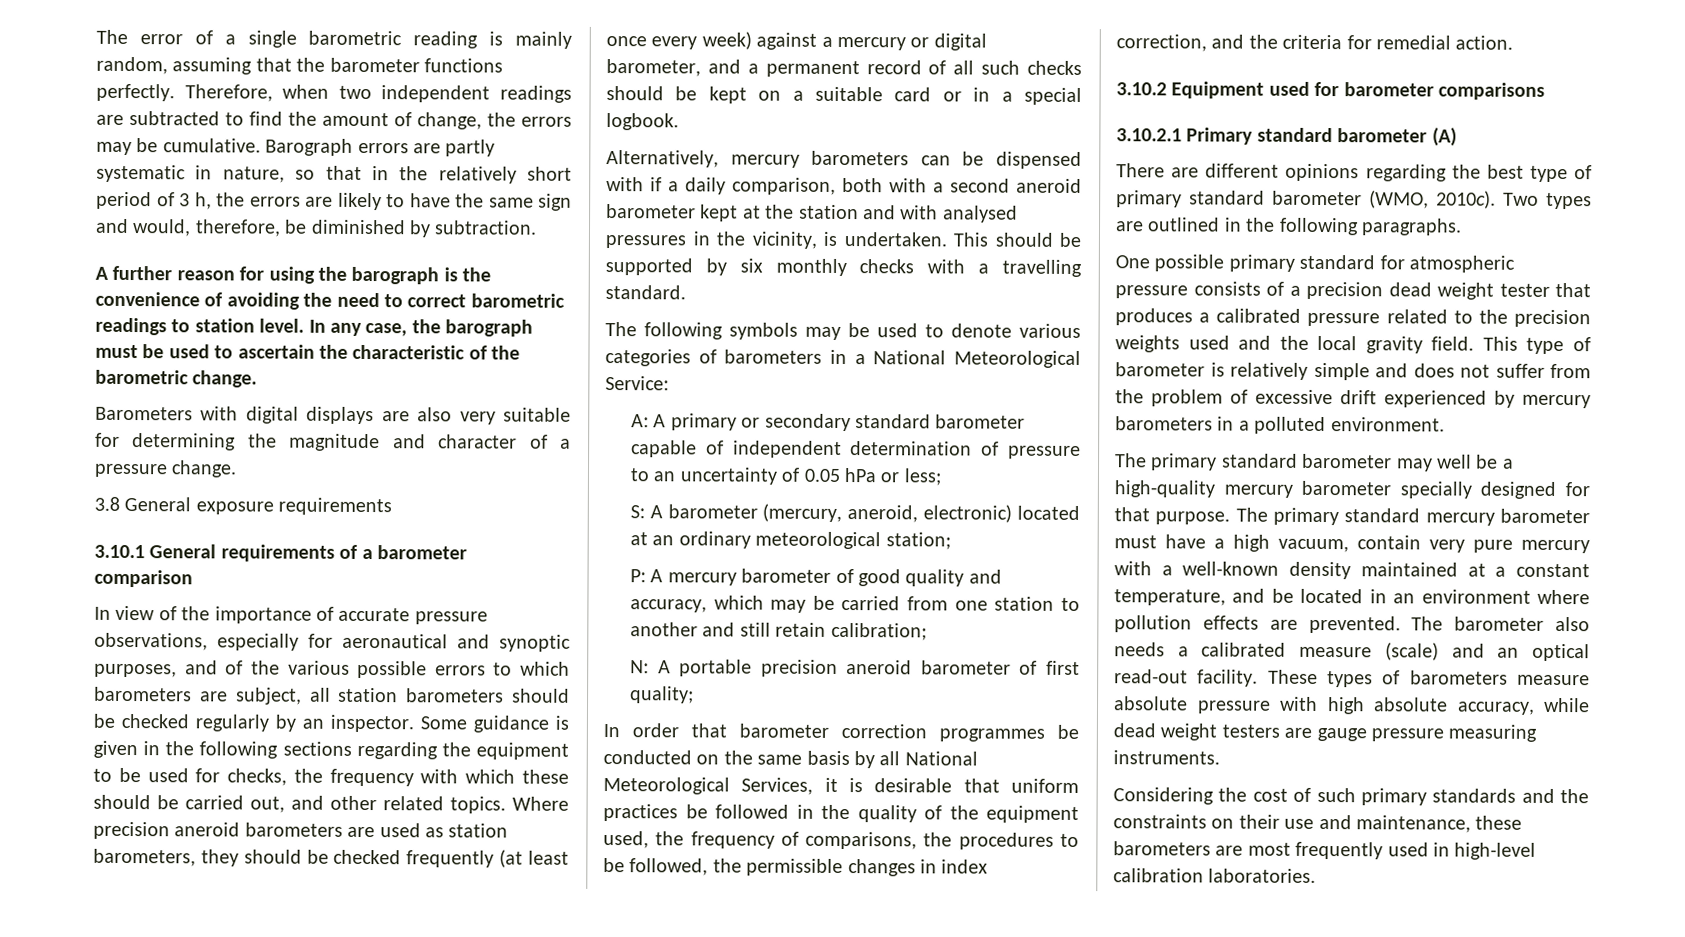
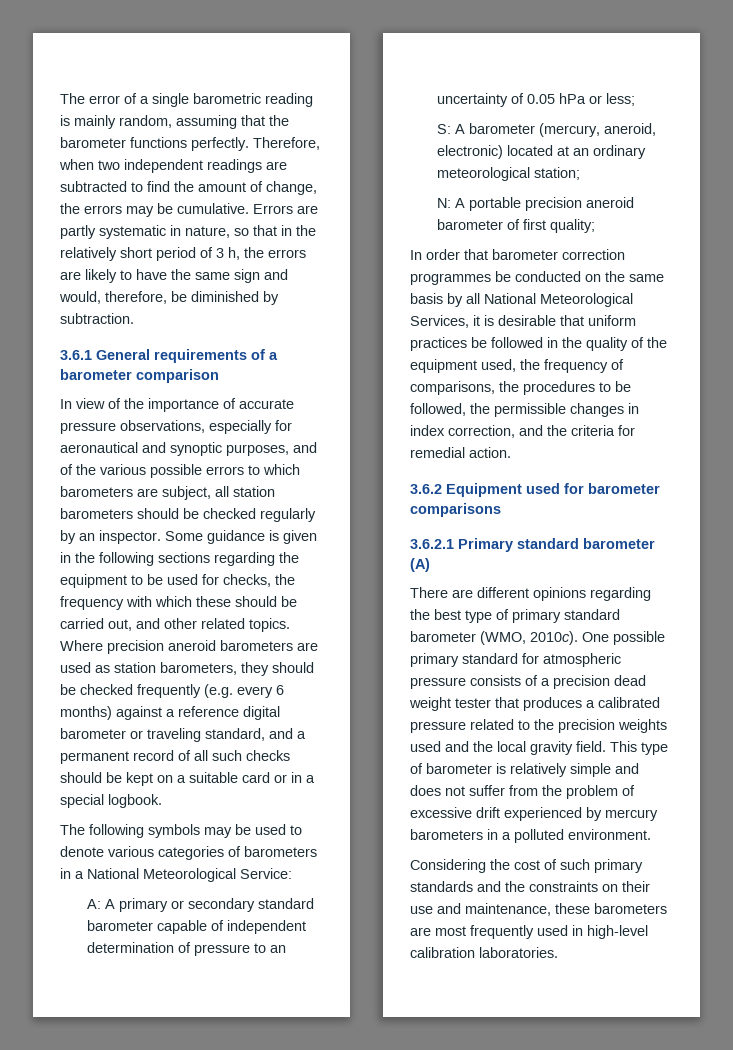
- Barograph errors are partly systematic in nature, so that in the relatively short period of 3 h, the errors are likely to have the same sign and would, therefore, be diminished by subtraction.
+ Errors are partly systematic in nature, so that in the relatively short period of 3 h, the errors are likely to have the same sign and would, therefore, be diminished by subtraction.
- A further reason for using the barograph is the convenience of avoiding the need to correct barometric readings to station level. In any case, the barograph must be used to ascertain the characteristic of the barometric change.
- Barometers with digital displays are also very suitable for determining the magnitude and character of a pressure change.
- 3.8 General exposure requirements
- 3.10.1 General requirements of a barometer comparison
+ 3.6.1 General requirements of a barometer comparison
- Where precision aneroid barometers are used as station barometers, they should be checked frequently (at least once every week) against a mercury or digital barometer, and a permanent record of all such checks should be kept on a suitable card or in a special logbook.
+ Where precision aneroid barometers are used as station barometers, they should be checked frequently (e.g. every 6 months) against a reference digital barometer or traveling standard, and a permanent record of all such checks should be kept on a suitable card or in a special logbook.
- Alternatively, mercury barometers can be dispensed with if a daily comparison, both with a second aneroid barometer kept at the station and with analysed pressures in the vicinity, is undertaken. This should be supported by six monthly checks with a travelling standard.
- P: A mercury barometer of good quality and accuracy, which may be carried from one station to another and still retain calibration;
- 3.10.2 Equipment used for barometer comparisons
+ 3.6.2 Equipment used for barometer comparisons
- 3.10.2.1 Primary standard barometer (A)
+ 3.6.2.1 Primary standard barometer (A)
- There are different opinions regarding the best type of primary standard barometer (WMO, 2010c). Two types are outlined in the following paragraphs.
- One possible primary standard for atmospheric pressure consists of a precision dead weight tester that produces a calibrated pressure related to the precision weights used and the local gravity field.
+ There are different opinions regarding the best type of primary standard barometer (WMO, 2010c). One possible primary standard for atmospheric pressure consists of a precision dead weight tester that produces a calibrated pressure related to the precision weights used and the local gravity field.
- The primary standard barometer may well be a high-quality mercury barometer specially designed for that purpose. The primary standard mercury barometer must have a high vacuum, contain very pure mercury with a well-known density maintained at a constant temperature, and be located in an environment where pollution effects are prevented. The barometer also needs a calibrated measure (scale) and an optical read-out facility. These types of barometers measure absolute pressure with high absolute accuracy, while dead weight testers are gauge pressure measuring instruments.

